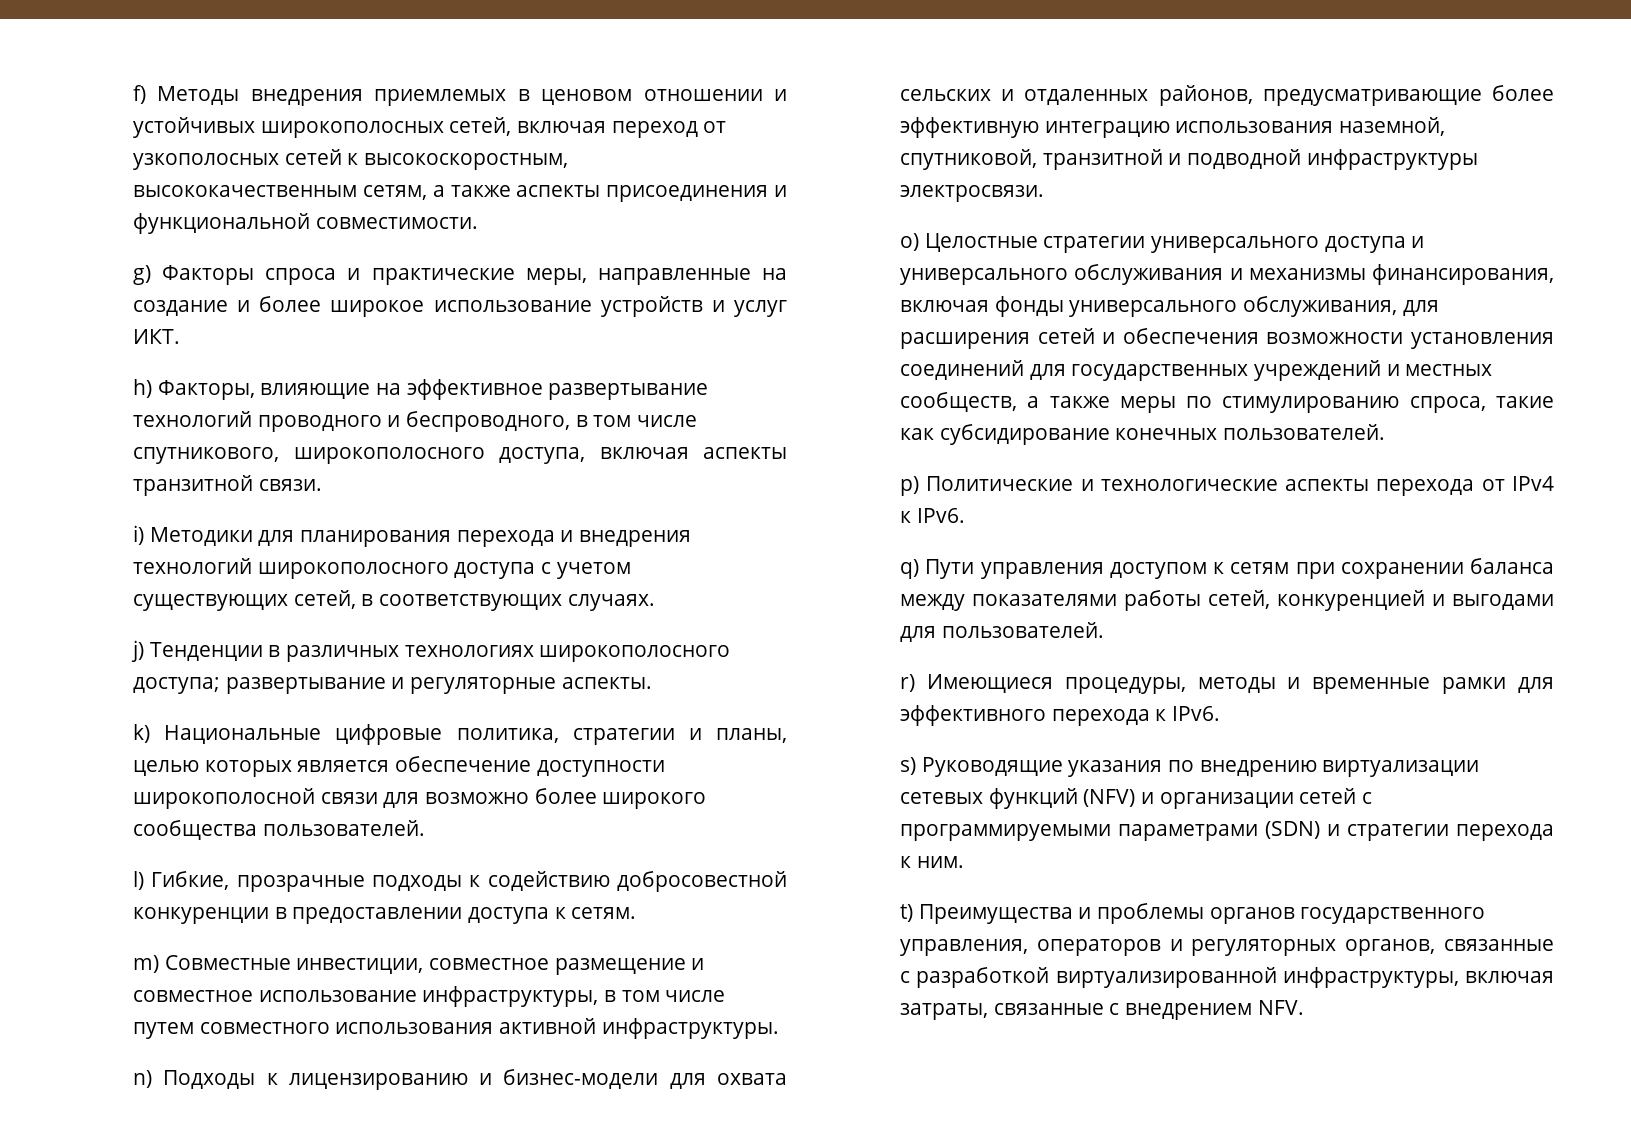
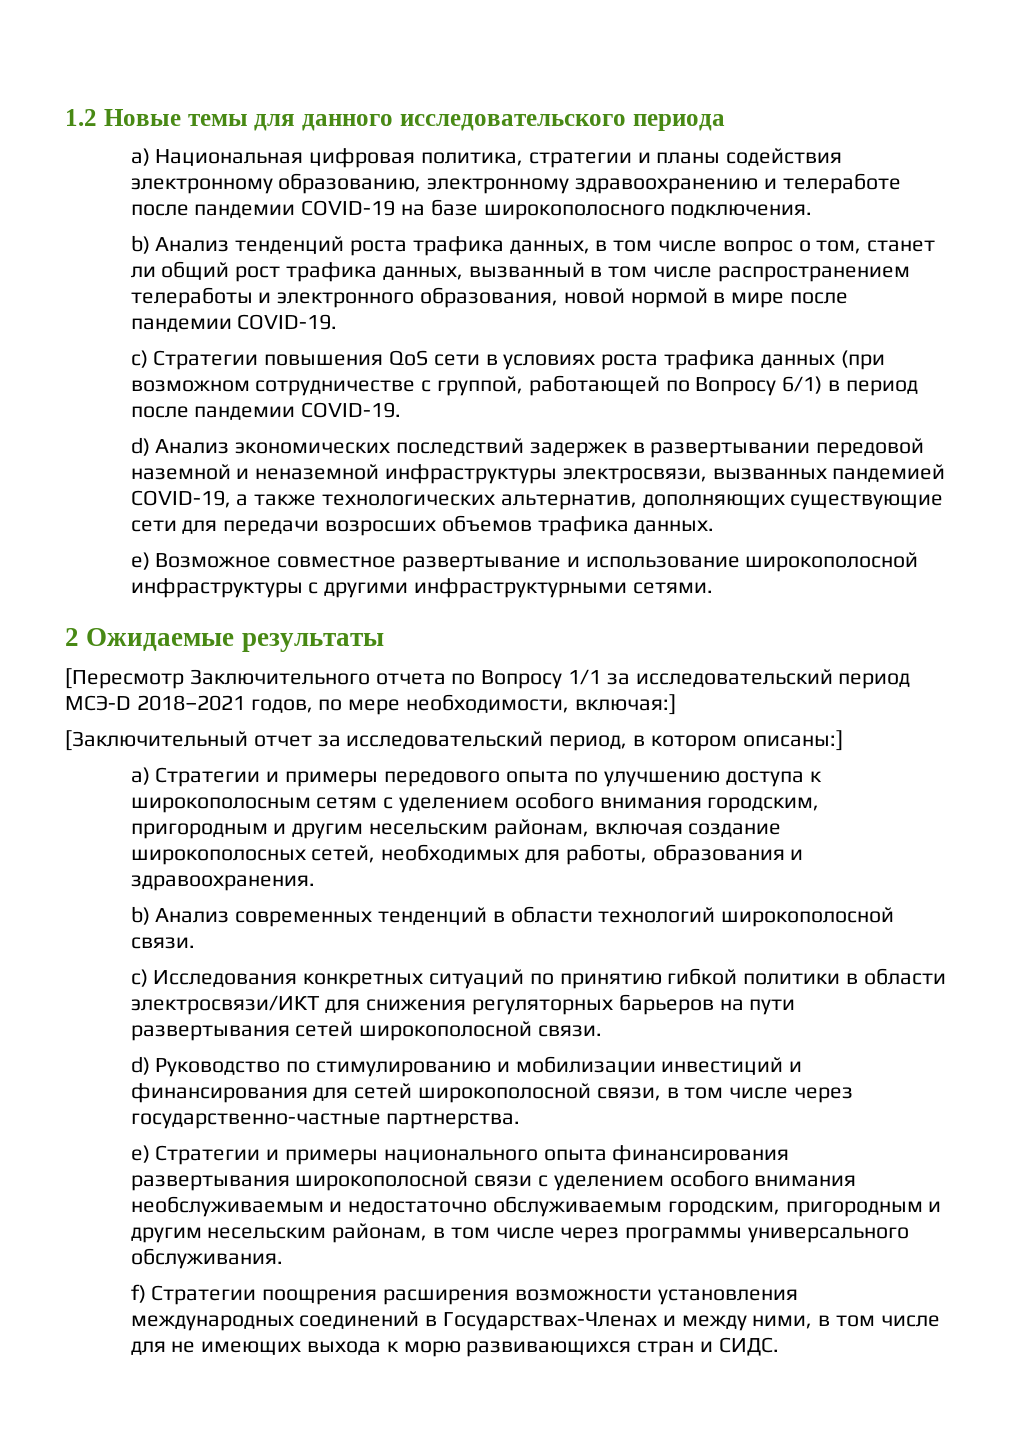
- f) Методы внедрения приемлемых в ценовом отношении и устойчивых широкополосных сетей, включая переход от узкополосных сетей к высокоскоростным, высококачественным сетям, а также аспекты присоединения и функциональной совместимости.
- g) Факторы спроса и практические меры, направленные на создание и более широкое использование устройств и услуг ИКТ.
- h) Факторы, влияющие на эффективное развертывание технологий проводного и беспроводного, в том числе спутникового, широкополосного доступа, включая аспекты транзитной связи.
- i) Методики для планирования перехода и внедрения технологий широкополосного доступа с учетом существующих сетей, в соответствующих случаях.
- j) Тенденции в различных технологиях широкополосного доступа; развертывание и регуляторные аспекты.
- k) Национальные цифровые политика, стратегии и планы, целью которых является обеспечение доступности широкополосной связи для возможно более широкого сообщества пользователей.
- l) Гибкие, прозрачные подходы к содействию добросовестной конкуренции в предоставлении доступа к сетям.
- m) Совместные инвестиции, совместное размещение и совместное использование инфраструктуры, в том числе путем совместного использования активной инфраструктуры.
- n) Подходы к лицензированию и бизнес-модели для охвата сельских и отдаленных районов, предусматривающие более эффективную интеграцию использования наземной, спутниковой, транзитной и подводной инфраструктуры электросвязи.
- o) Целостные стратегии универсального доступа и универсального обслуживания и механизмы финансирования, включая фонды универсального обслуживания, для расширения сетей и обеспечения возможности установления соединений для государственных учреждений и местных сообществ, а также меры по стимулированию спроса, такие как субсидирование конечных пользователей.
- p) Политические и технологические аспекты перехода от IPv4 к IPv6.
- q) Пути управления доступом к сетям при сохранении баланса между показателями работы сетей, конкуренцией и выгодами для пользователей.
- r) Имеющиеся процедуры, методы и временные рамки для эффективного перехода к IPv6.
- s) Руководящие указания по внедрению виртуализации сетевых функций (NFV) и организации сетей с программируемыми параметрами (SDN) и стратегии перехода к ним.
- t) Преимущества и проблемы органов государственного управления, операторов и регуляторных органов, связанные с разработкой виртуализированной инфраструктуры, включая затраты, связанные с внедрением NFV.
+ 1.2 Новые темы для данного исследовательского периода
+ a) Национальная цифровая политика, стратегии и планы содействия электронному образованию, электронному здравоохранению и телеработе после пандемии COVID-19 на базе широкополосного подключения.
+ b) Анализ тенденций роста трафика данных, в том числе вопрос о том, станет ли общий рост трафика данных, вызванный в том числе распространением телеработы и электронного образования, новой нормой в мире после пандемии COVID-19.
+ c) Стратегии повышения QoS сети в условиях роста трафика данных (при возможном сотрудничестве с группой, работающей по Вопросу 6/1) в период после пандемии COVID-19.
+ d) Анализ экономических последствий задержек в развертывании передовой наземной и неназемной инфраструктуры электросвязи, вызванных пандемией COVID-19, а также технологических альтернатив, дополняющих существующие сети для передачи возросших объемов трафика данных.
+ e) Возможное совместное развертывание и использование широкополосной инфраструктуры с другими инфраструктурными сетями.
+ 2 Ожидаемые результаты
+ [Пересмотр Заключительного отчета по Вопросу 1/1 за исследовательский период МСЭ-D 2018–2021 годов, по мере необходимости, включая:]
+ [Заключительный отчет за исследовательский период, в котором описаны:]
+ a) Стратегии и примеры передового опыта по улучшению доступа к широкополосным сетям с уделением особого внимания городским, пригородным и другим несельским районам, включая создание широкополосных сетей, необходимых для работы, образования и здравоохранения.
+ b) Анализ современных тенденций в области технологий широкополосной связи.
+ c) Исследования конкретных ситуаций по принятию гибкой политики в области электросвязи/ИКТ для снижения регуляторных барьеров на пути развертывания сетей широкополосной связи.
+ d) Руководство по стимулированию и мобилизации инвестиций и финансирования для сетей широкополосной связи, в том числе через государственно-частные партнерства.
+ e) Стратегии и примеры национального опыта финансирования развертывания широкополосной связи с уделением особого внимания необслуживаемым и недостаточно обслуживаемым городским, пригородным и другим несельским районам, в том числе через программы универсального обслуживания.
+ f) Стратегии поощрения расширения возможности установления международных соединений в Государствах-Членах и между ними, в том числе для не имеющих выхода к морю развивающихся стран и СИДС.

